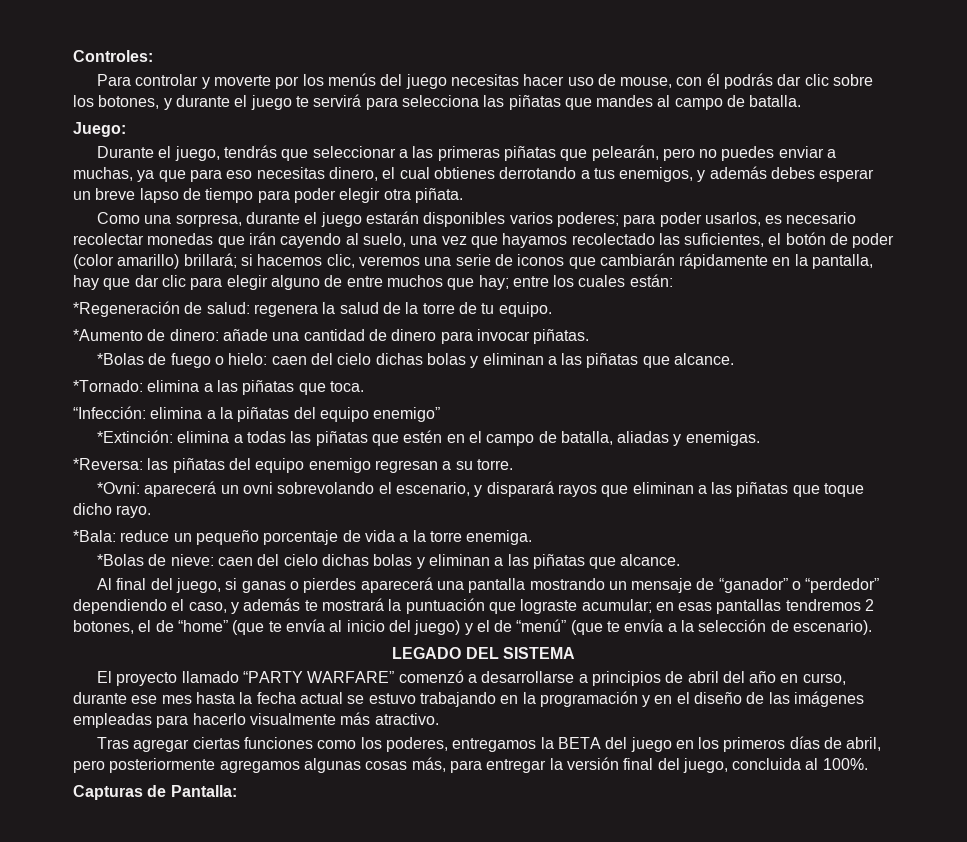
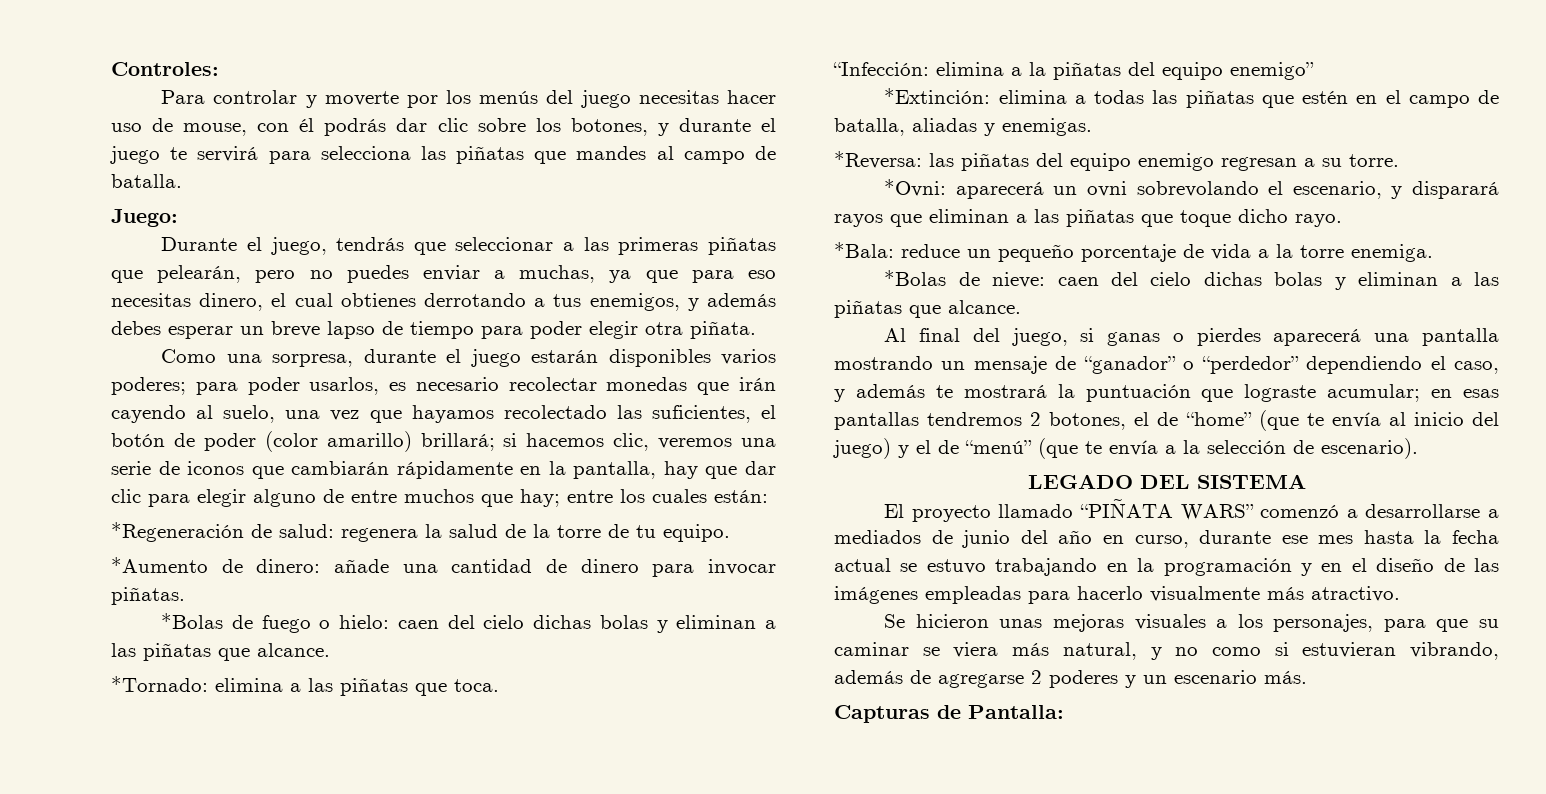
- El proyecto llamado “PARTY WARFARE” comenzó a desarrollarse a principios de abril del año en curso, durante ese mes hasta la fecha actual se estuvo trabajando en la programación y en el diseño de las imágenes empleadas para hacerlo visualmente más atractivo.
+ El proyecto llamado “PIÑATA WARS” comenzó a desarrollarse a mediados de junio del año en curso, durante ese mes hasta la fecha actual se estuvo trabajando en la programación y en el diseño de las imágenes empleadas para hacerlo visualmente más atractivo.
- Tras agregar ciertas funciones como los poderes, entregamos la BETA del juego en los primeros días de abril, pero posteriormente agregamos algunas cosas más, para entregar la versión final del juego, concluida al 100%.
+ Se hicieron unas mejoras visuales a los personajes, para que su caminar se viera más natural, y no como si estuvieran vibrando, además de agregarse 2 poderes y un escenario más.

